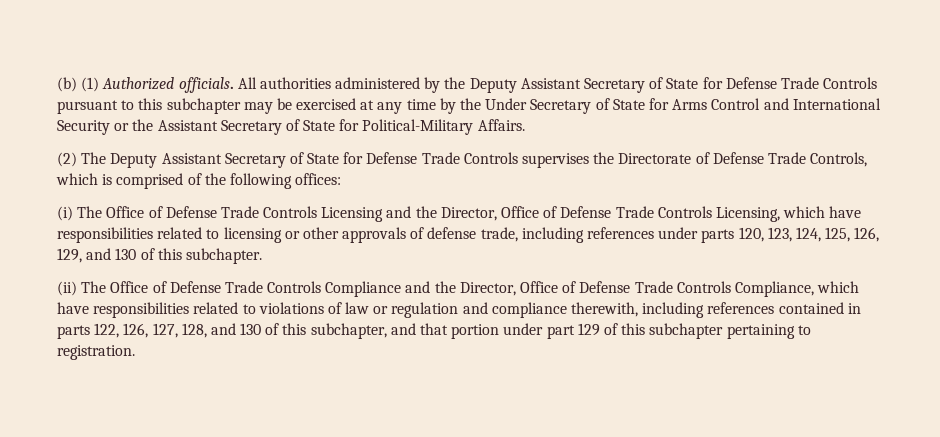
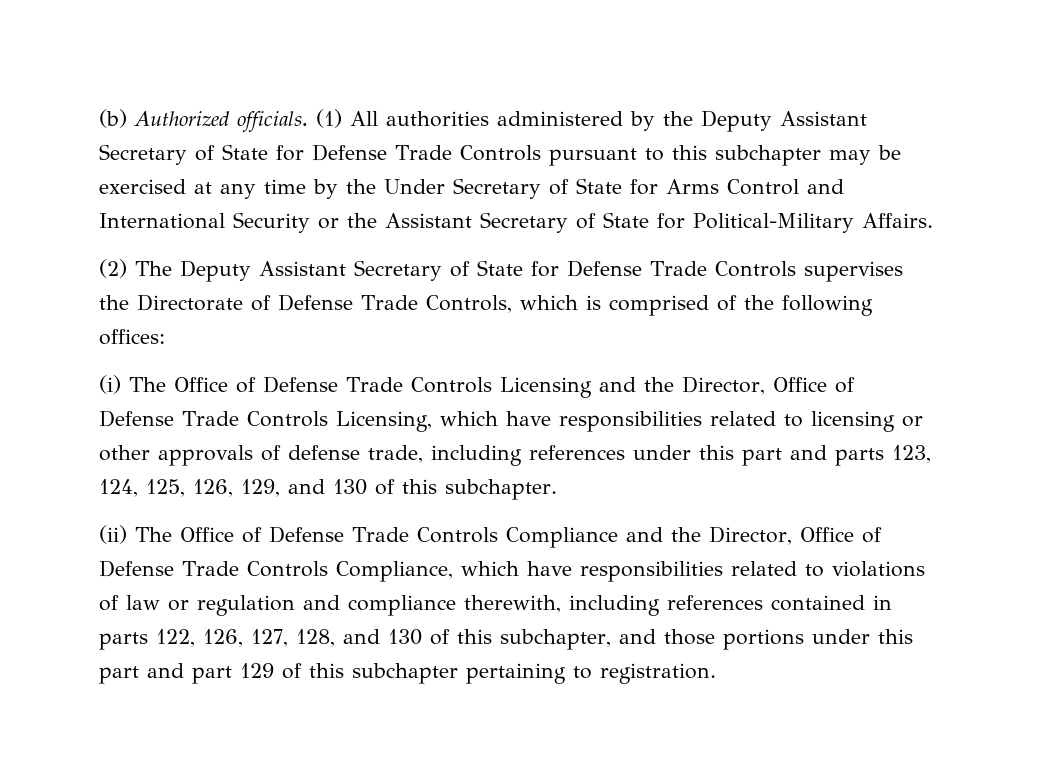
- (b) (1) Authorized officials.
+ (b) Authorized officials.
- All authorities administered by the Deputy Assistant Secretary of State for Defense Trade Controls pursuant to this subchapter may be exercised at any time by the Under Secretary of State for Arms Control and International Security or the Assistant Secretary of State for Political-Military Affairs.
+ (1) All authorities administered by the Deputy Assistant Secretary of State for Defense Trade Controls pursuant to this subchapter may be exercised at any time by the Under Secretary of State for Arms Control and International Security or the Assistant Secretary of State for Political-Military Affairs.
- (i) The Office of Defense Trade Controls Licensing and the Director, Office of Defense Trade Controls Licensing, which have responsibilities related to licensing or other approvals of defense trade, including references under parts 120, 123, 124, 125, 126, 129, and 130 of this subchapter.
+ (i) The Office of Defense Trade Controls Licensing and the Director, Office of Defense Trade Controls Licensing, which have responsibilities related to licensing or other approvals of defense trade, including references under this part and parts 123, 124, 125, 126, 129, and 130 of this subchapter.
- (ii) The Office of Defense Trade Controls Compliance and the Director, Office of Defense Trade Controls Compliance, which have responsibilities related to violations of law or regulation and compliance therewith, including references contained in parts 122, 126, 127, 128, and 130 of this subchapter, and that portion under part 129 of this subchapter pertaining to registration.
+ (ii) The Office of Defense Trade Controls Compliance and the Director, Office of Defense Trade Controls Compliance, which have responsibilities related to violations of law or regulation and compliance therewith, including references contained in parts 122, 126, 127, 128, and 130 of this subchapter, and those portions under this part and part 129 of this subchapter pertaining to registration.

